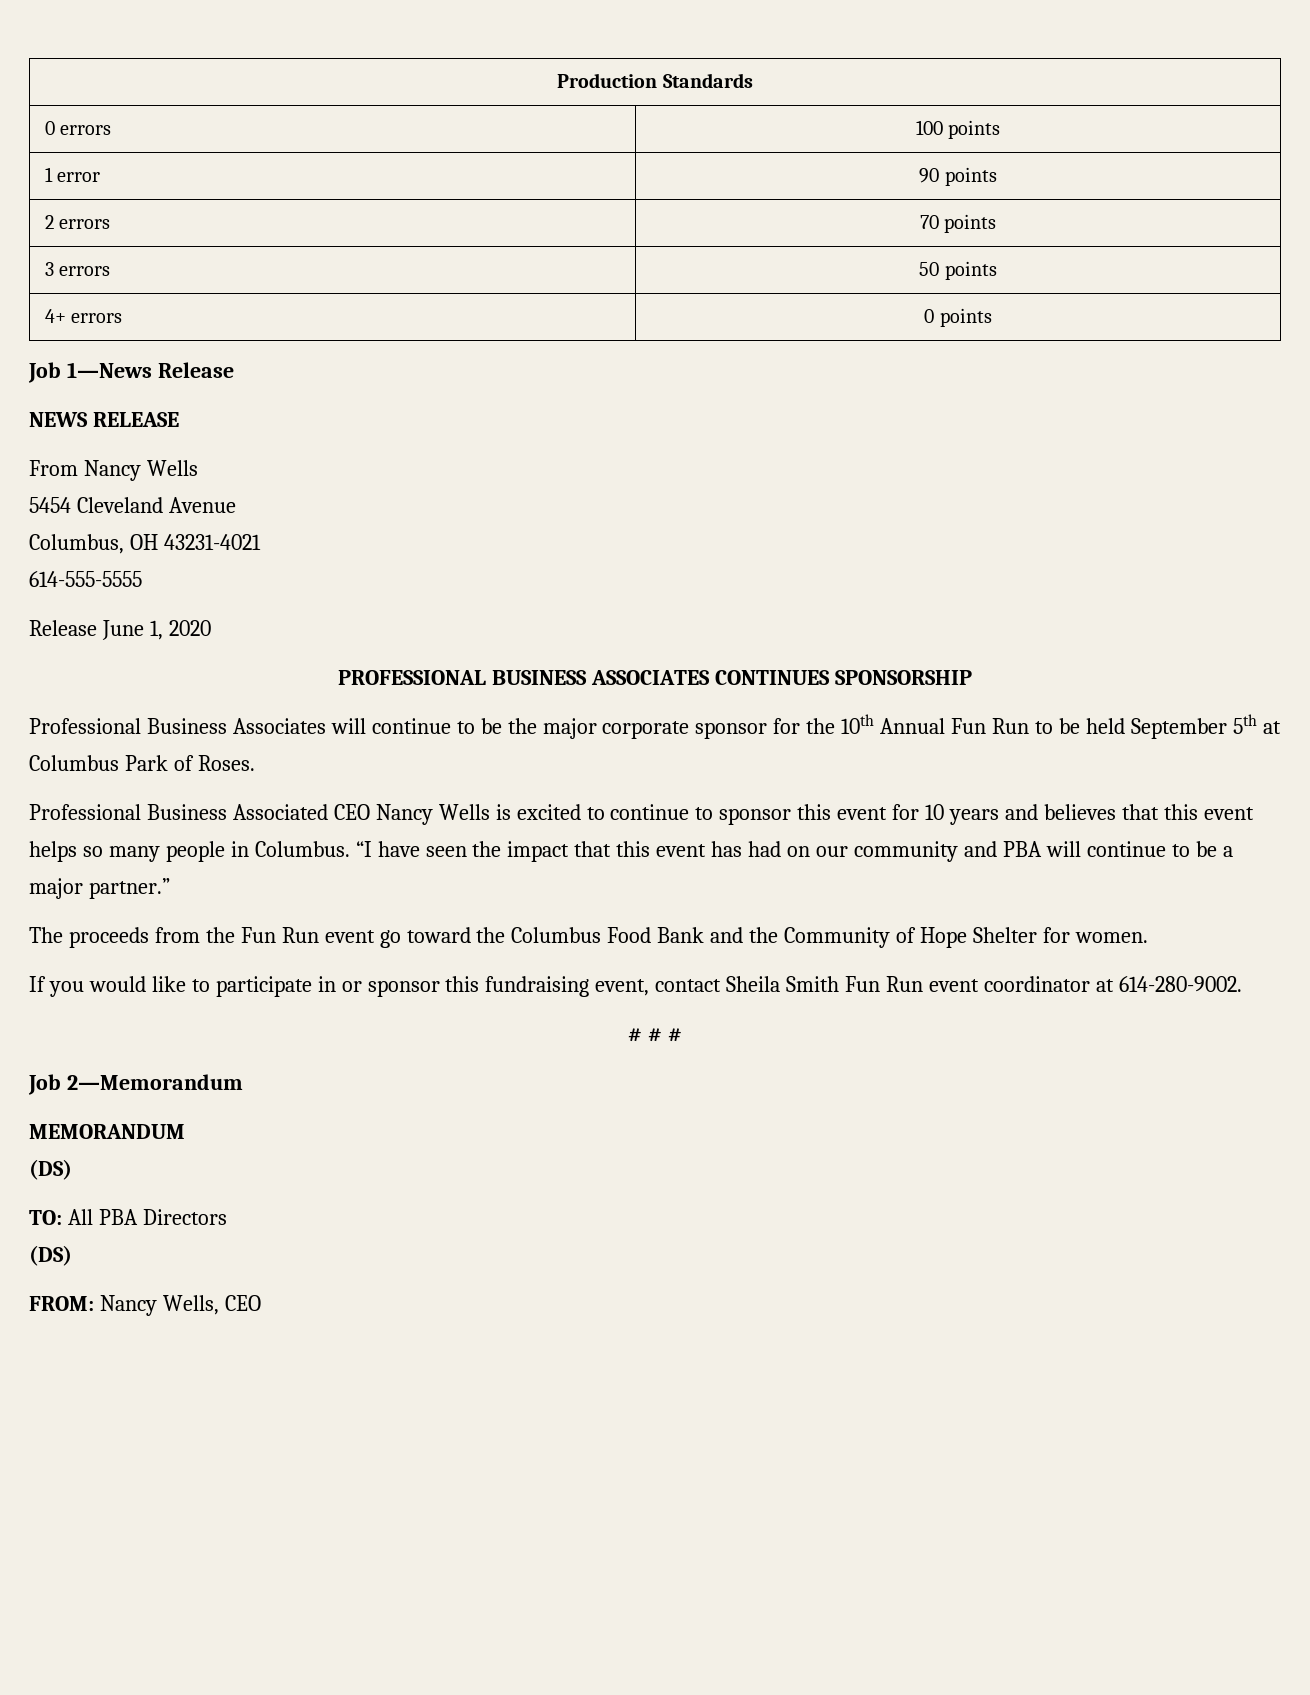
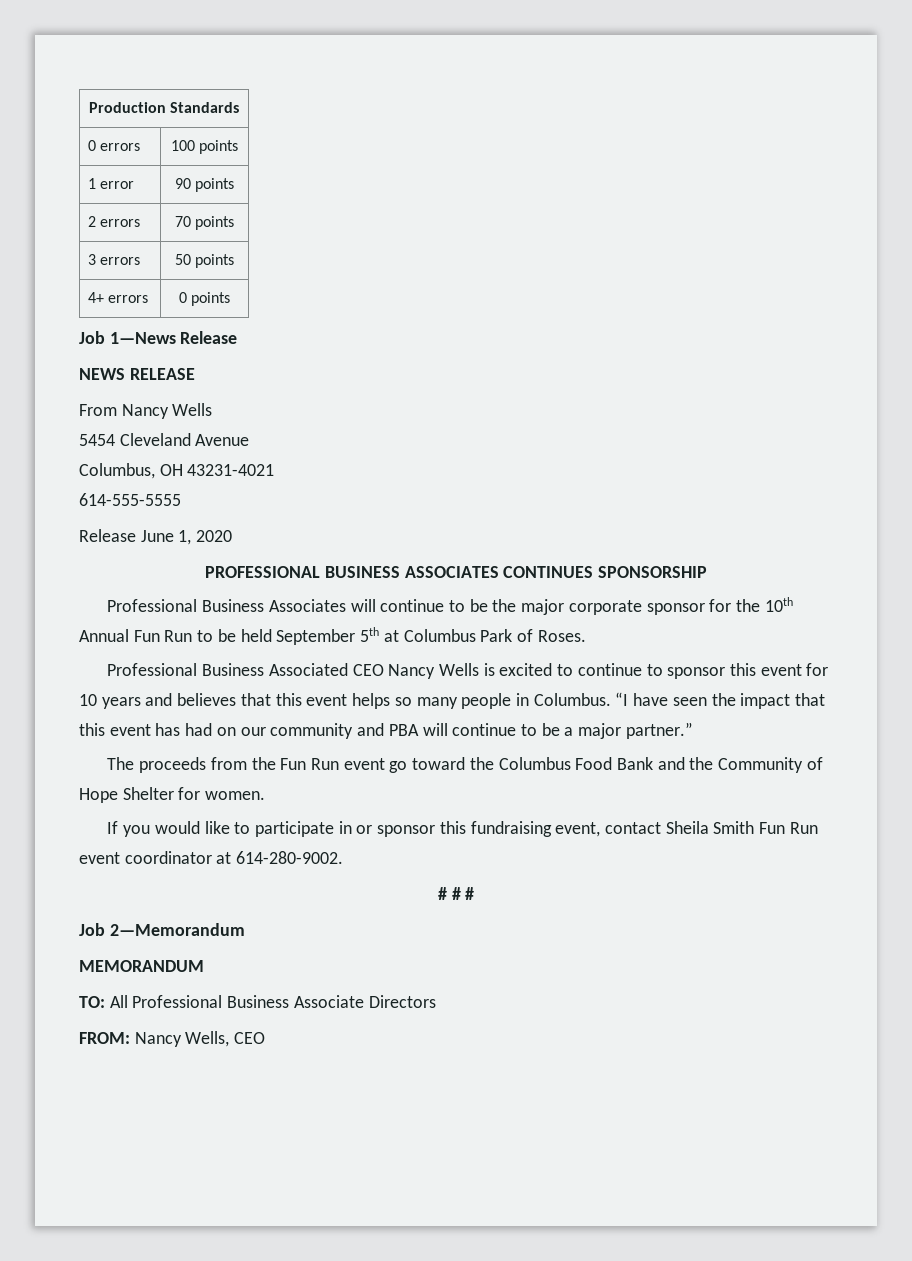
  MEMORANDUM
- (DS)
- TO: All PBA Directors
- (DS)
+ TO: All Professional Business Associate Directors

